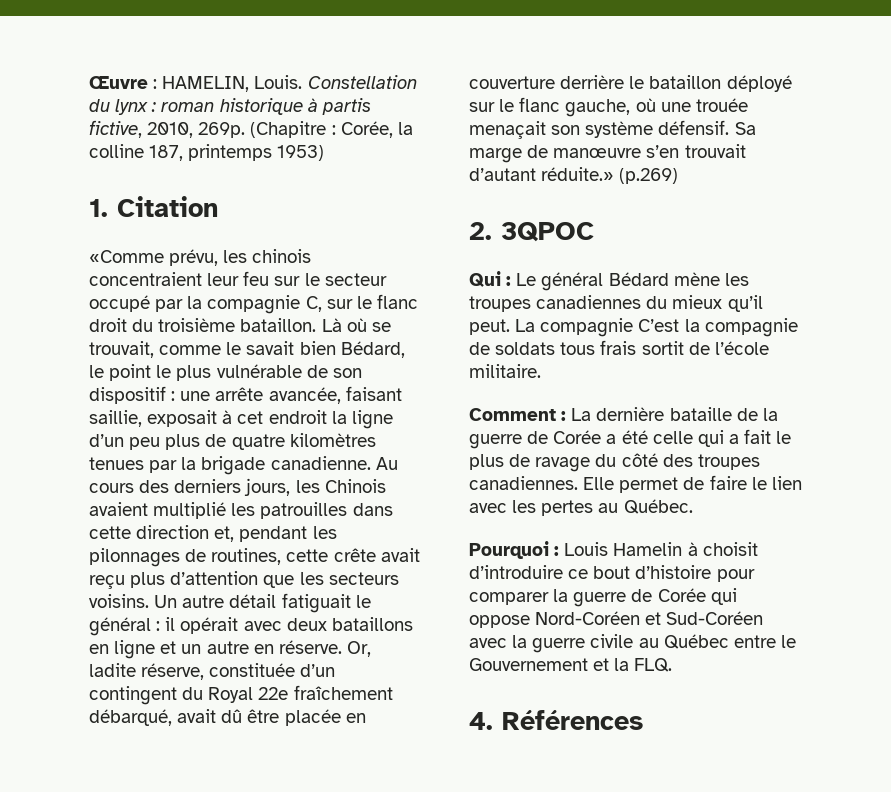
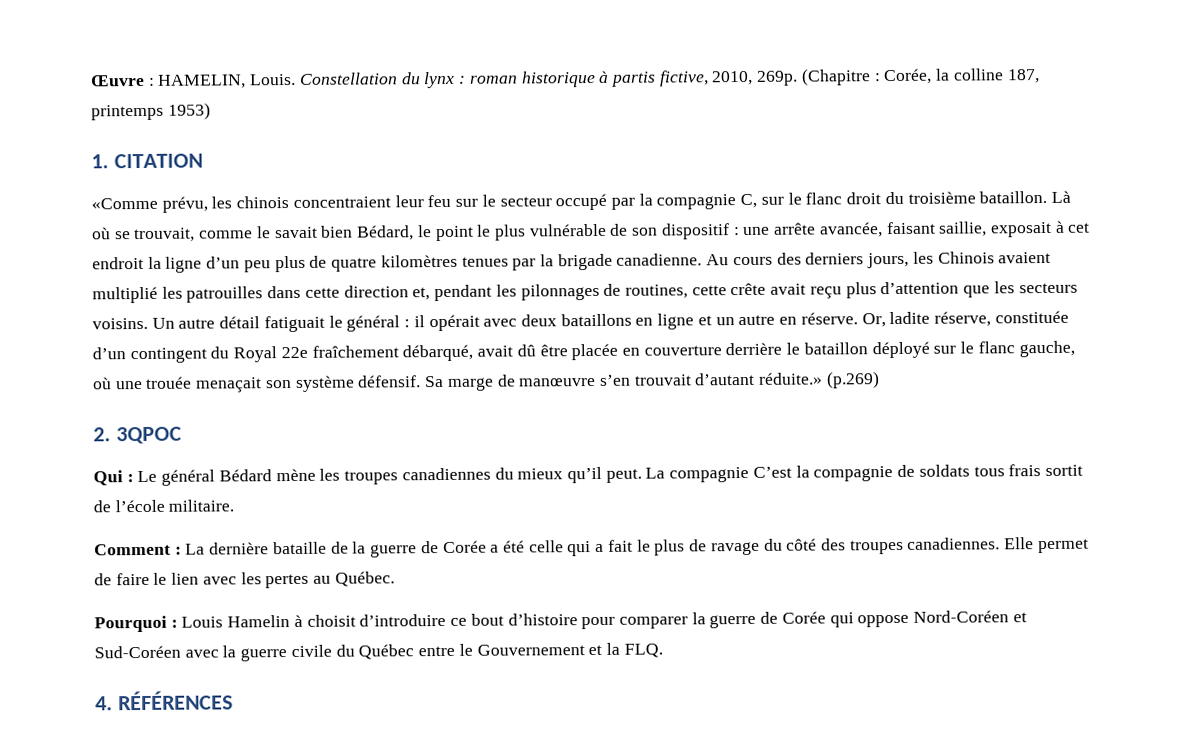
- 1. Citation
+ 1. CITATION
- Pourquoi : Louis Hamelin à choisit d’introduire ce bout d’histoire pour comparer la guerre de Corée qui oppose Nord-Coréen et Sud-Coréen avec la guerre civile au Québec entre le Gouvernement et la FLQ.
+ Pourquoi : Louis Hamelin à choisit d’introduire ce bout d’histoire pour comparer la guerre de Corée qui oppose Nord-Coréen et Sud-Coréen avec la guerre civile du Québec entre le Gouvernement et la FLQ.
- 4. Références
+ 4. RÉFÉRENCES

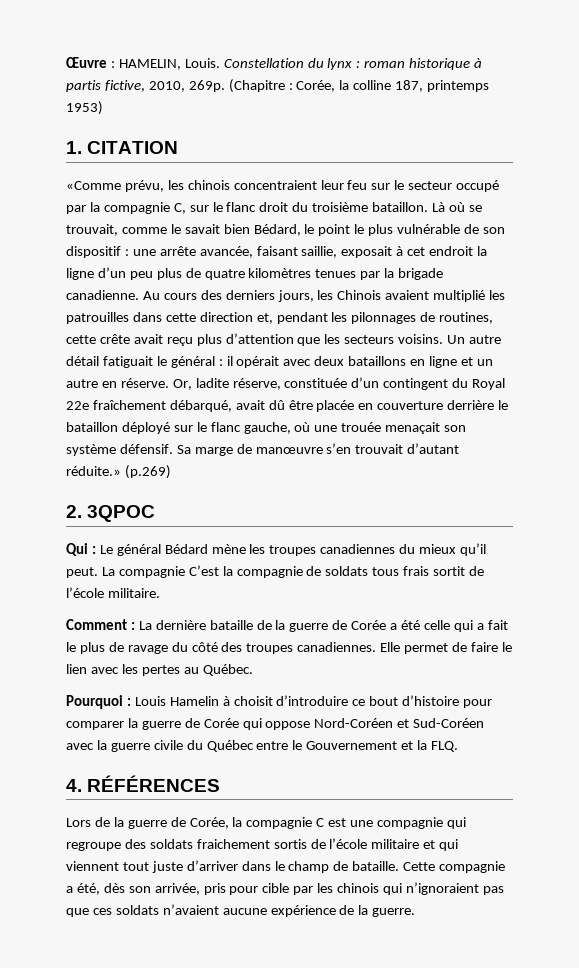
+ Lors de la guerre de Corée, la compagnie C est une compagnie qui regroupe des soldats fraichement sortis de l’école militaire et qui viennent tout juste d’arriver dans le champ de bataille. Cette compagnie a été, dès son arrivée, pris pour cible par les chinois qui n’ignoraient pas que ces soldats n’avaient aucune expérience de la guerre.

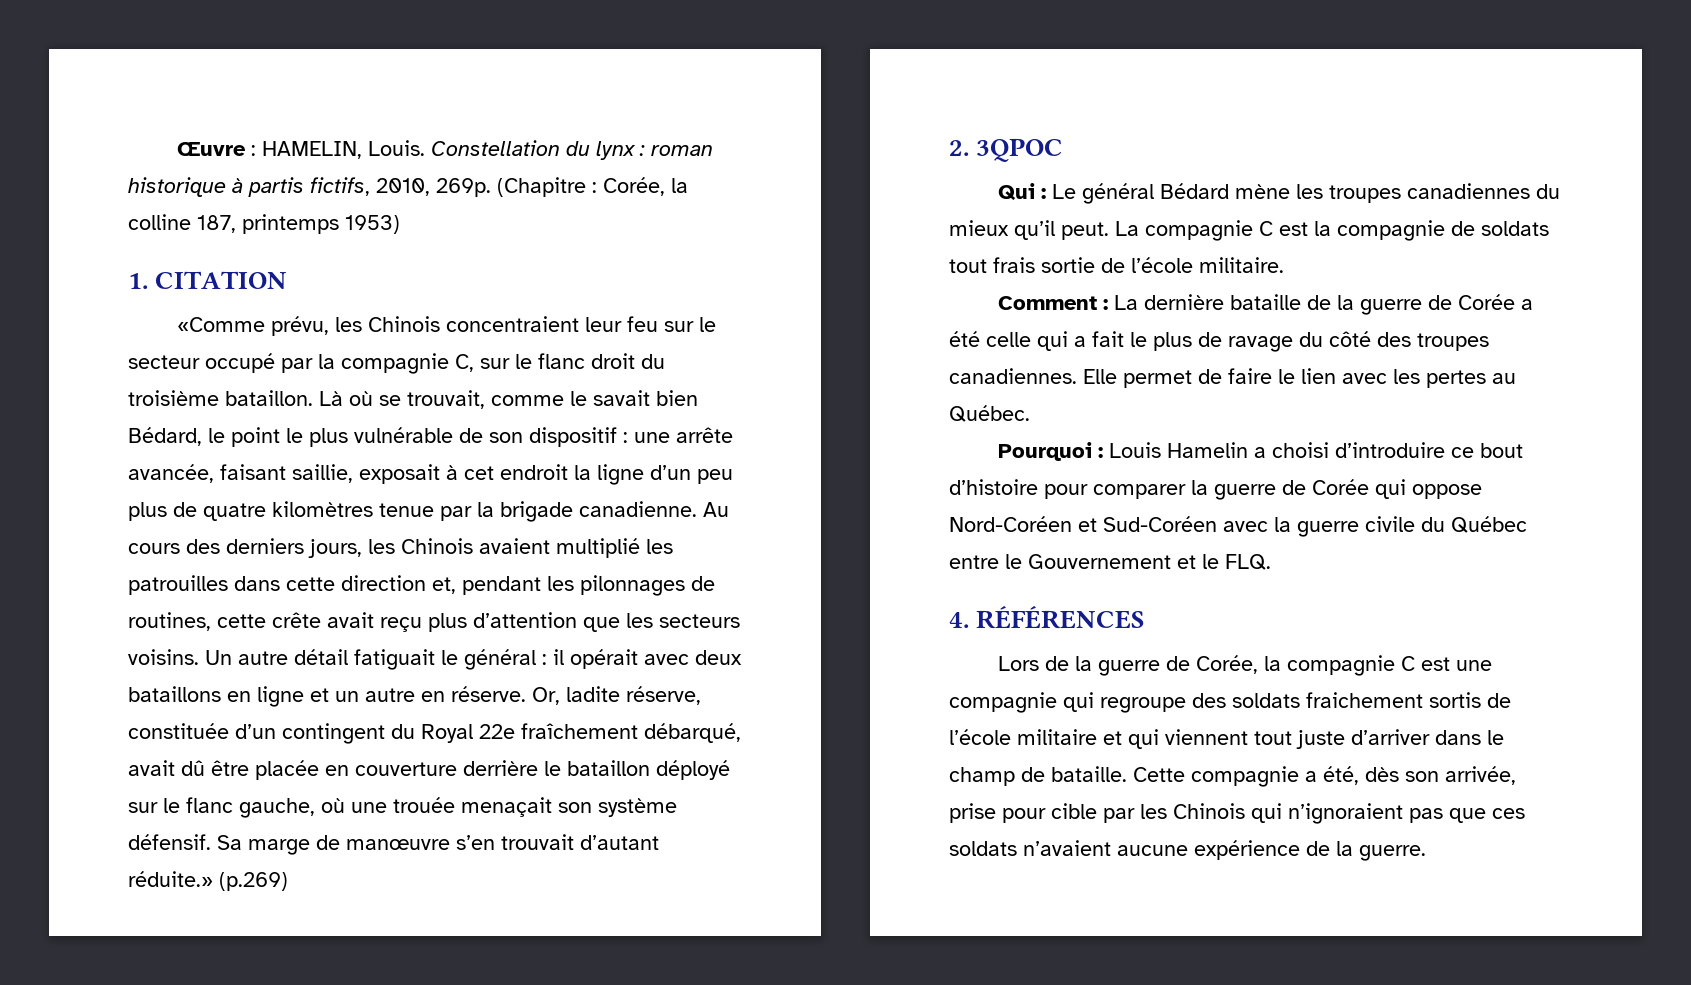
- Constellation du lynx : roman historique à partis fictive, 2010, 269p.
+ Constellation du lynx : roman historique à partis fictifs, 2010, 269p.
- «Comme prévu, les chinois concentraient leur feu sur le secteur occupé par la compagnie C, sur le flanc droit du troisième bataillon.
+ «Comme prévu, les Chinois concentraient leur feu sur le secteur occupé par la compagnie C, sur le flanc droit du troisième bataillon.
- Là où se trouvait, comme le savait bien Bédard, le point le plus vulnérable de son dispositif : une arrête avancée, faisant saillie, exposait à cet endroit la ligne d’un peu plus de quatre kilomètres tenues par la brigade canadienne.
+ Là où se trouvait, comme le savait bien Bédard, le point le plus vulnérable de son dispositif : une arrête avancée, faisant saillie, exposait à cet endroit la ligne d’un peu plus de quatre kilomètres tenue par la brigade canadienne.
- La compagnie C’est la compagnie de soldats tous frais sortit de l’école militaire.
+ La compagnie C est la compagnie de soldats tout frais sortie de l’école militaire.
- Pourquoi : Louis Hamelin à choisit d’introduire ce bout d’histoire pour comparer la guerre de Corée qui oppose Nord-Coréen et Sud-Coréen avec la guerre civile du Québec entre le Gouvernement et la FLQ.
+ Pourquoi : Louis Hamelin a choisi d’introduire ce bout d’histoire pour comparer la guerre de Corée qui oppose Nord-Coréen et Sud-Coréen avec la guerre civile du Québec entre le Gouvernement et le FLQ.
- Cette compagnie a été, dès son arrivée, pris pour cible par les chinois qui n’ignoraient pas que ces soldats n’avaient aucune expérience de la guerre.
+ Cette compagnie a été, dès son arrivée, prise pour cible par les Chinois qui n’ignoraient pas que ces soldats n’avaient aucune expérience de la guerre.

